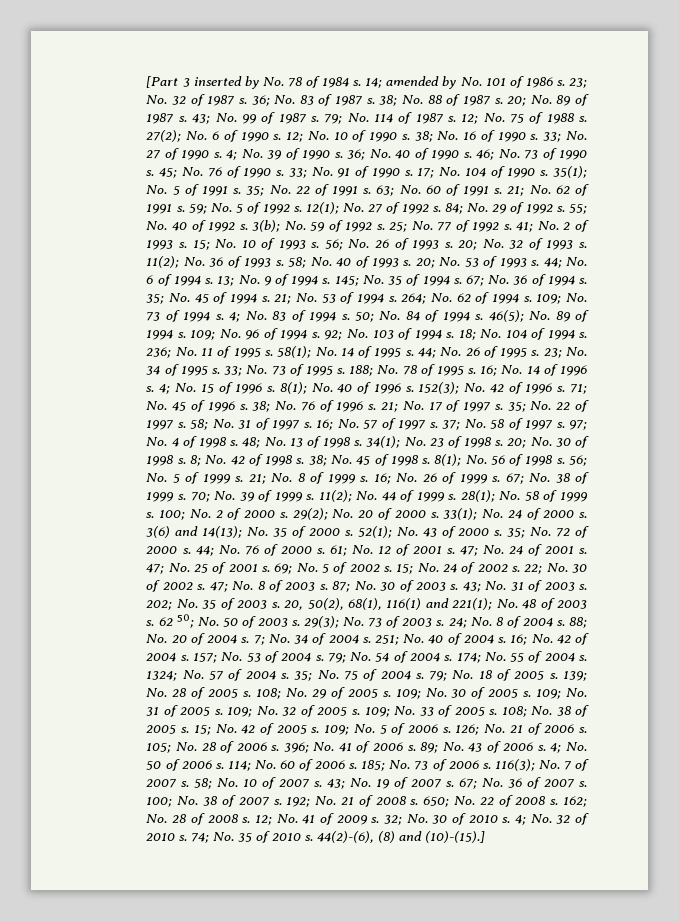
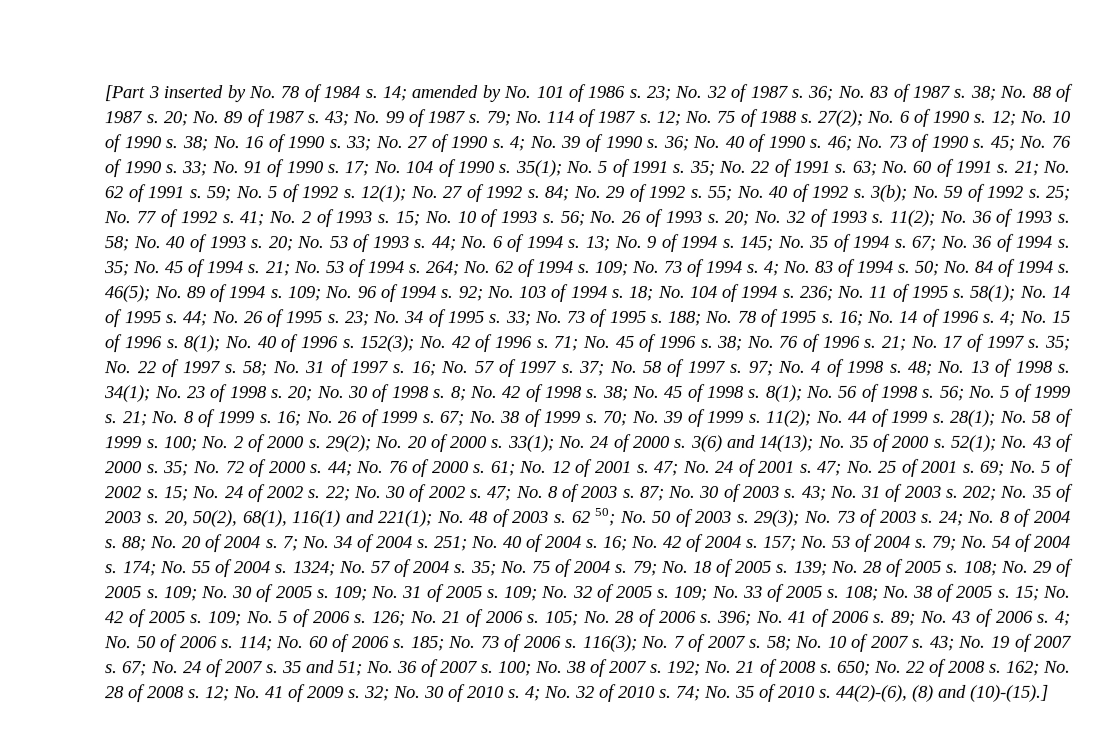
- 67; No. 36 of 2007 s.
+ 67; No. 24 of 2007 s. 35 and 51; No. 36 of 2007 s.

